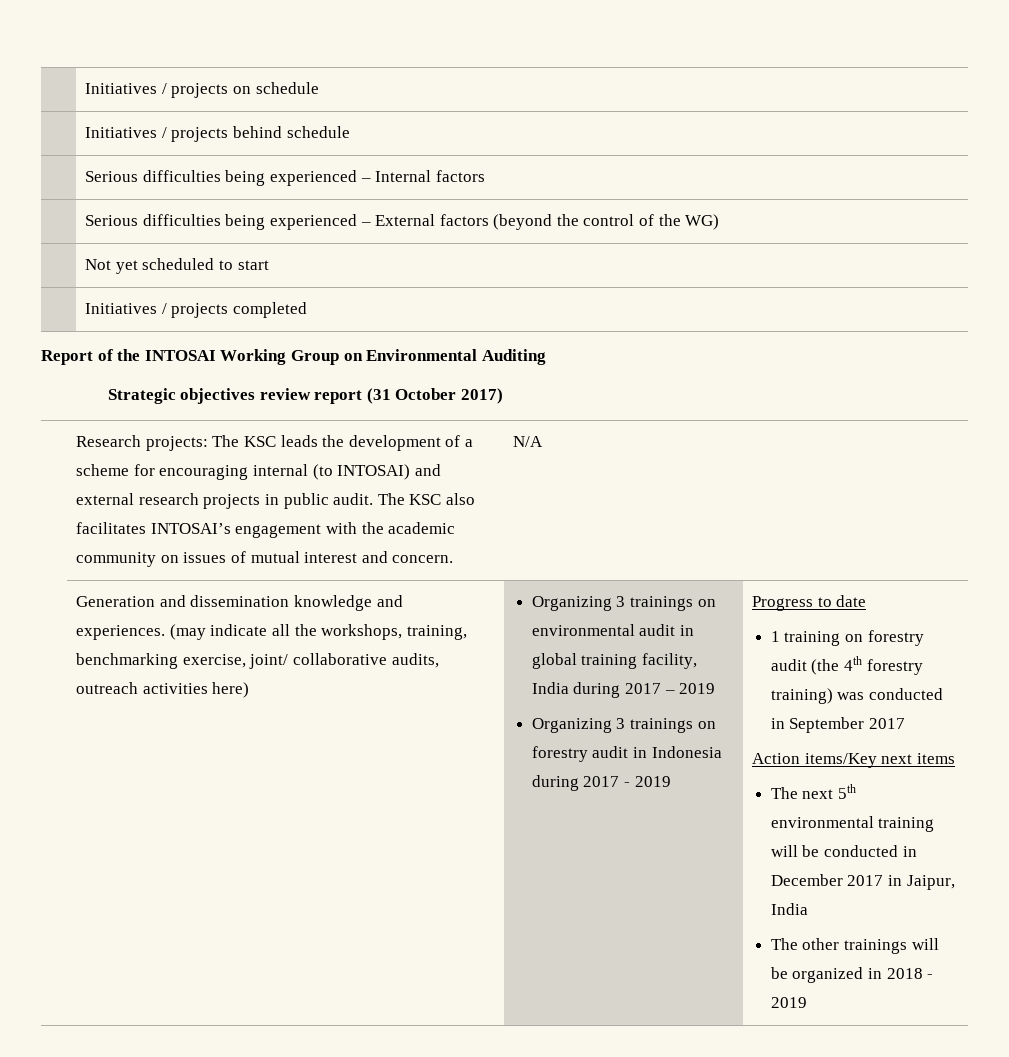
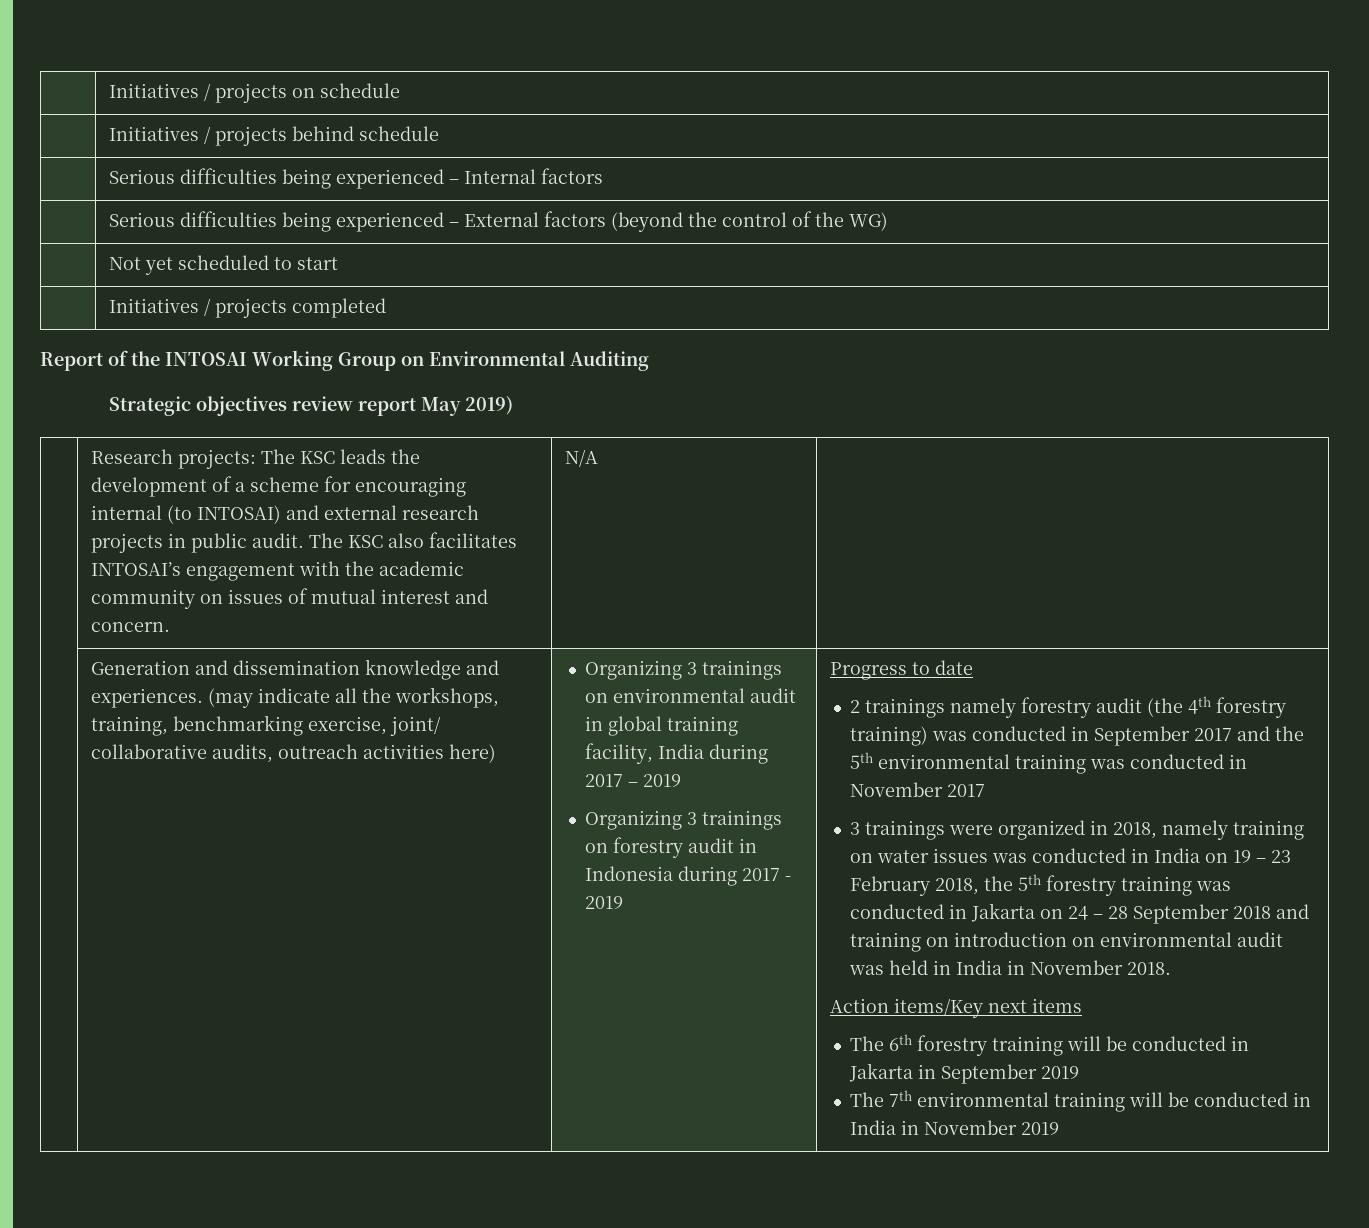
- Strategic objectives review report (31 October 2017)
+ Strategic objectives review report May 2019)
- 1 training on forestry audit (the 4th forestry training) was conducted in September 2017
+ 2 trainings namely forestry audit (the 4th forestry training) was conducted in September 2017 and the 5th environmental training was conducted in November 2017
+ 3 trainings were organized in 2018, namely training on water issues was conducted in India on 19 – 23 February 2018, the 5th forestry training was conducted in Jakarta on 24 – 28 September 2018 and training on introduction on environmental audit was held in India in November 2018.
- The next 5th environmental training will be conducted in December 2017 in Jaipur, India
- The other trainings will be organized in 2018 - 2019
+ The 6th forestry training will be conducted in Jakarta in September 2019
+ The 7th environmental training will be conducted in India in November 2019

